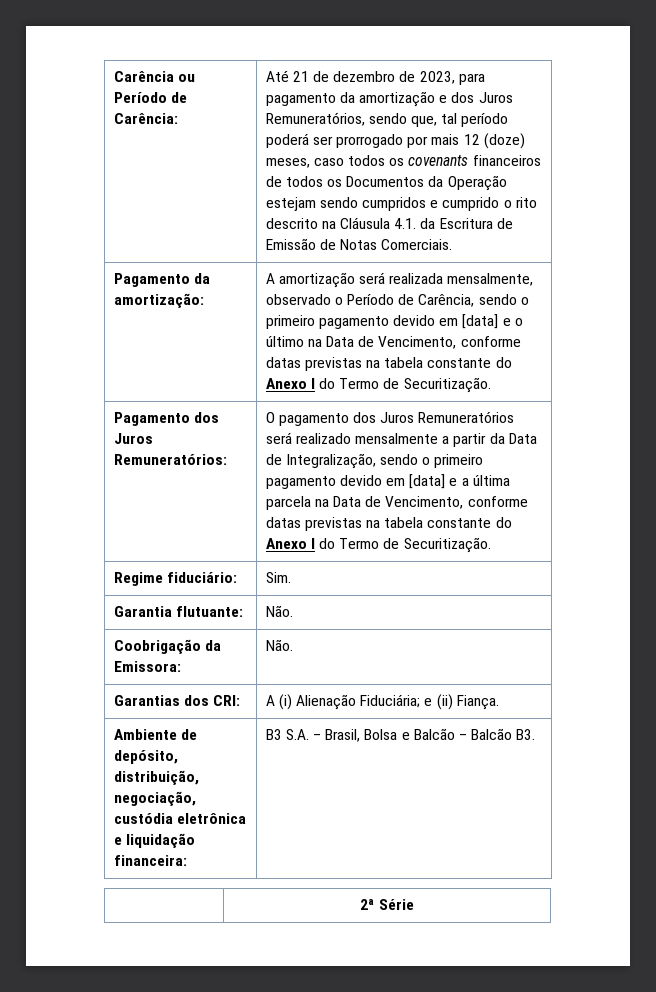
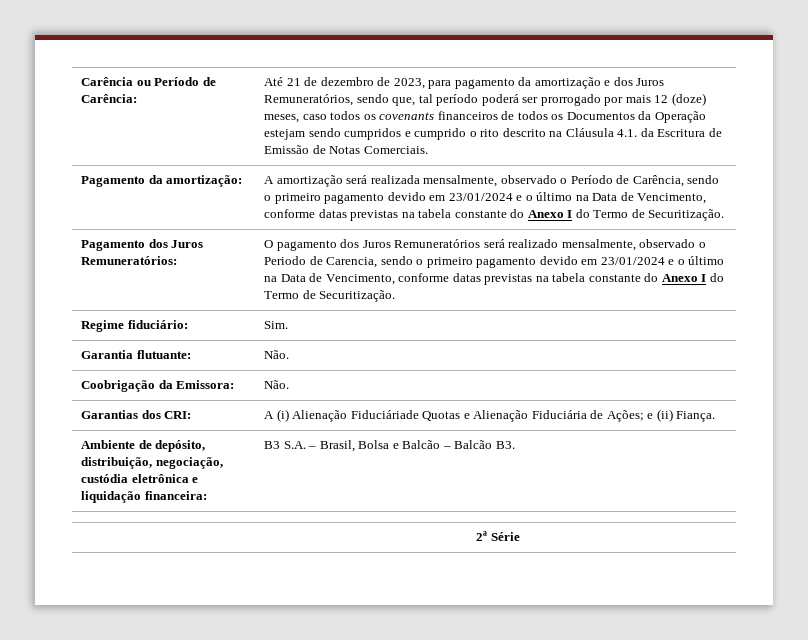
- Pagamento da amortização: | A amortização será realizada mensalmente, observado o Período de Carência, sendo o primeiro pagamento devido em [data] e o último na Data de Vencimento, conforme datas previstas na tabela constante do Anexo I do Termo de Securitização.
+ Pagamento da amortização: | A amortização será realizada mensalmente, observado o Período de Carência, sendo o primeiro pagamento devido em 23/01/2024 e o último na Data de Vencimento, conforme datas previstas na tabela constante do Anexo I do Termo de Securitização.
- O pagamento dos Juros Remuneratórios será realizado mensalmente a partir da Data de Integralização, sendo o primeiro pagamento devido em [data] e a última parcela na Data de Vencimento, conforme datas previstas na tabela constante do Anexo I do Termo de Securitização.
+ O pagamento dos Juros Remuneratórios será realizado mensalmente, observado o Periodo de Carencia, sendo o primeiro pagamento devido em 23/01/2024 e o último na Data de Vencimento, conforme datas previstas na tabela constante do Anexo I do Termo de Securitização.
- Garantias dos CRI: | A (i) Alienação Fiduciária; e (ii) Fiança.
+ Garantias dos CRI: | A (i) Alienação Fiduciáriade Quotas e Alienação Fiduciária de Ações; e (ii) Fiança.

